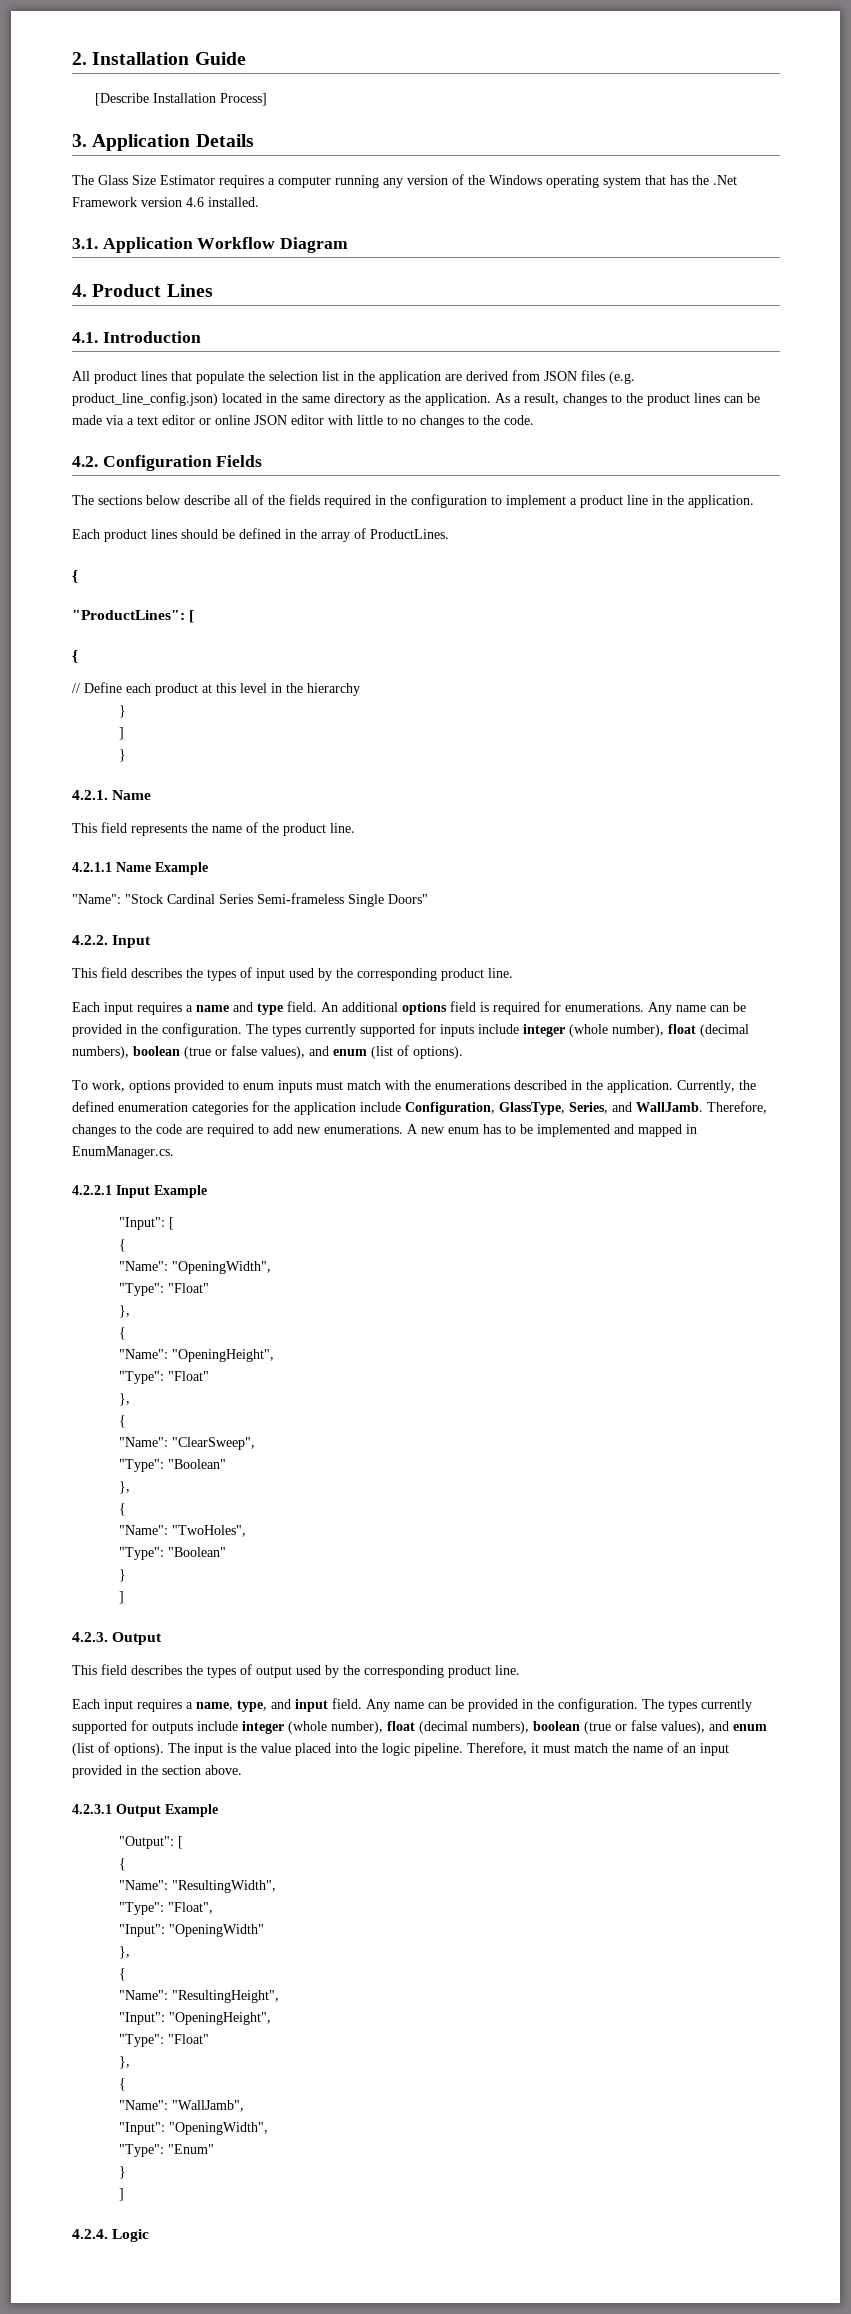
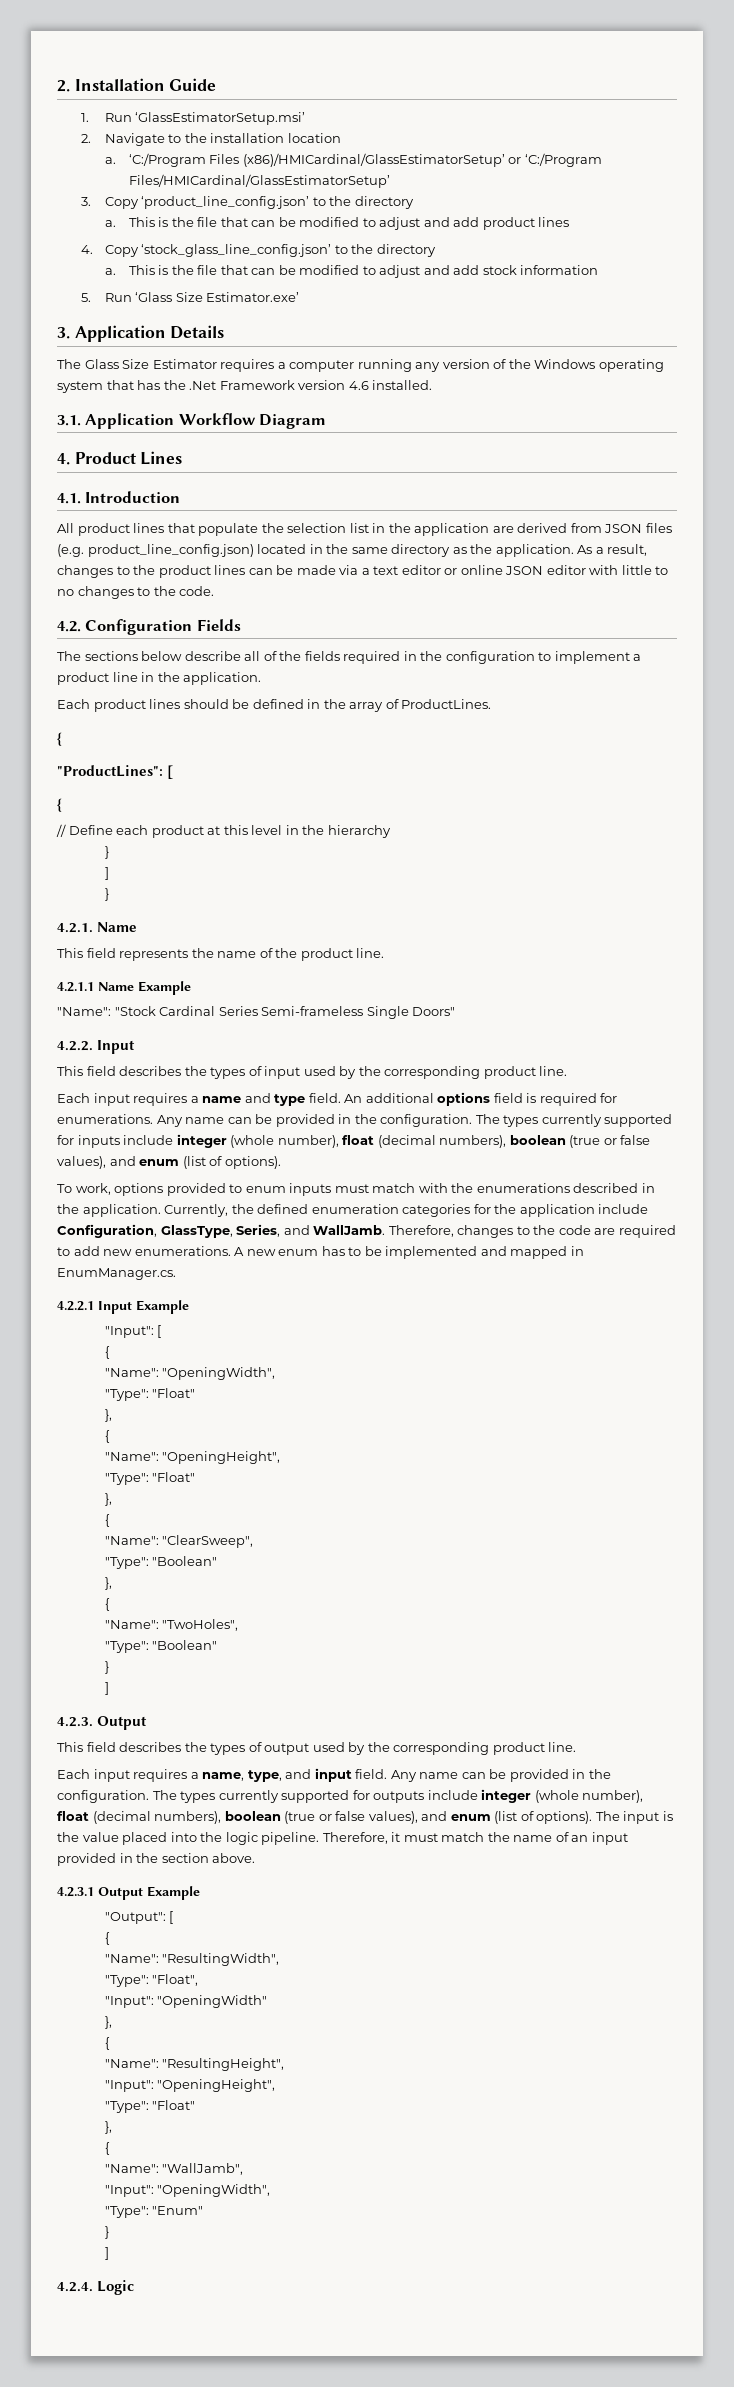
- [Describe Installation Process]
+ 1. Run ‘GlassEstimatorSetup.msi’
+ 2. Navigate to the installation location
+ a. ‘C:/Program Files (x86)/HMICardinal/GlassEstimatorSetup’ or ‘C:/Program Files/HMICardinal/GlassEstimatorSetup’
+ 3. Copy ‘product_line_config.json’ to the directory
+ a. This is the file that can be modified to adjust and add product lines
+ 4. Copy ‘stock_glass_line_config.json’ to the directory
+ a. This is the file that can be modified to adjust and add stock information
+ 5. Run ‘Glass Size Estimator.exe’

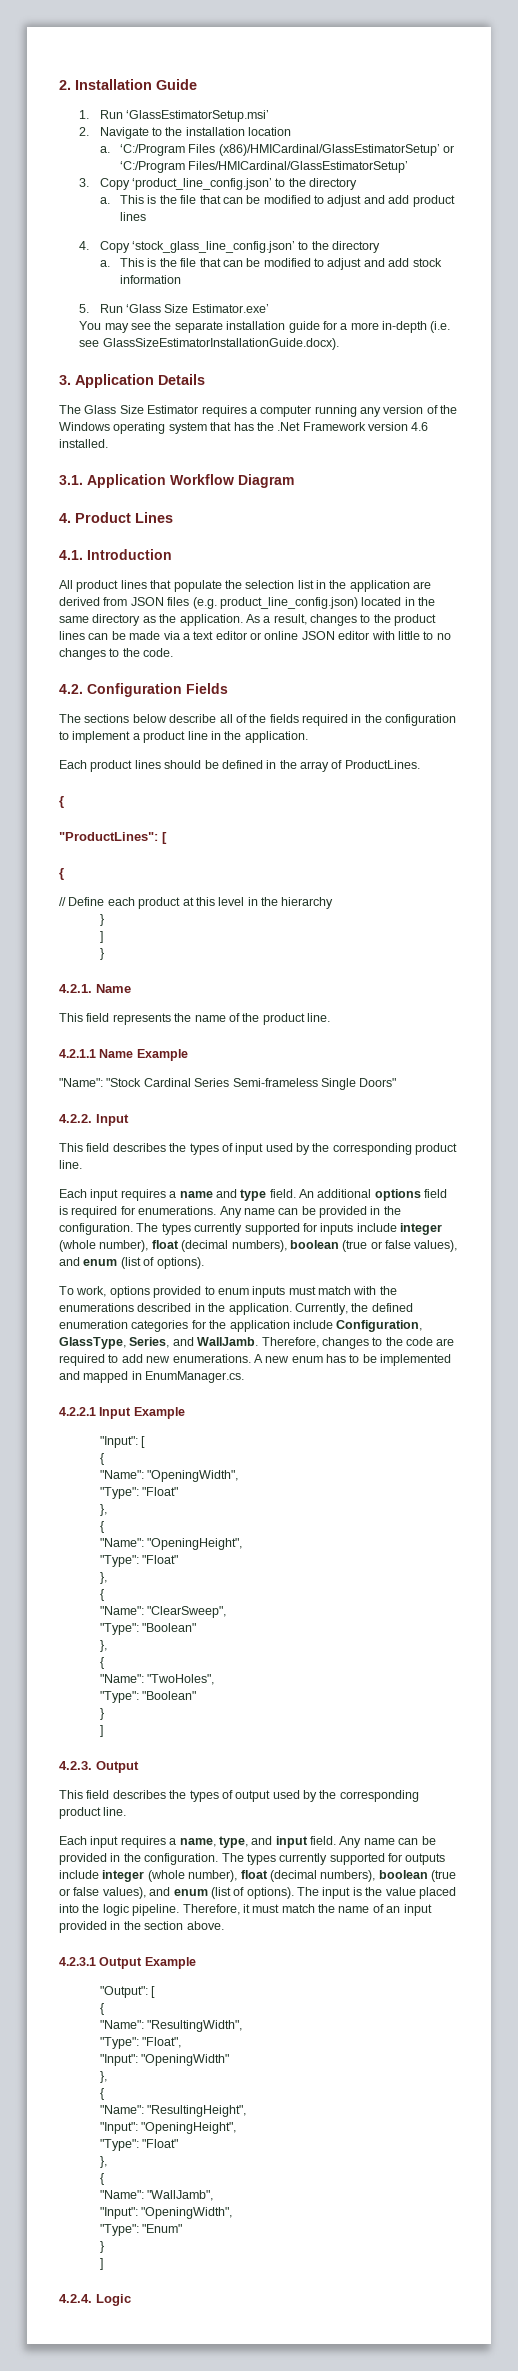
+ You may see the separate installation guide for a more in-depth (i.e. see GlassSizeEstimatorInstallationGuide.docx).

